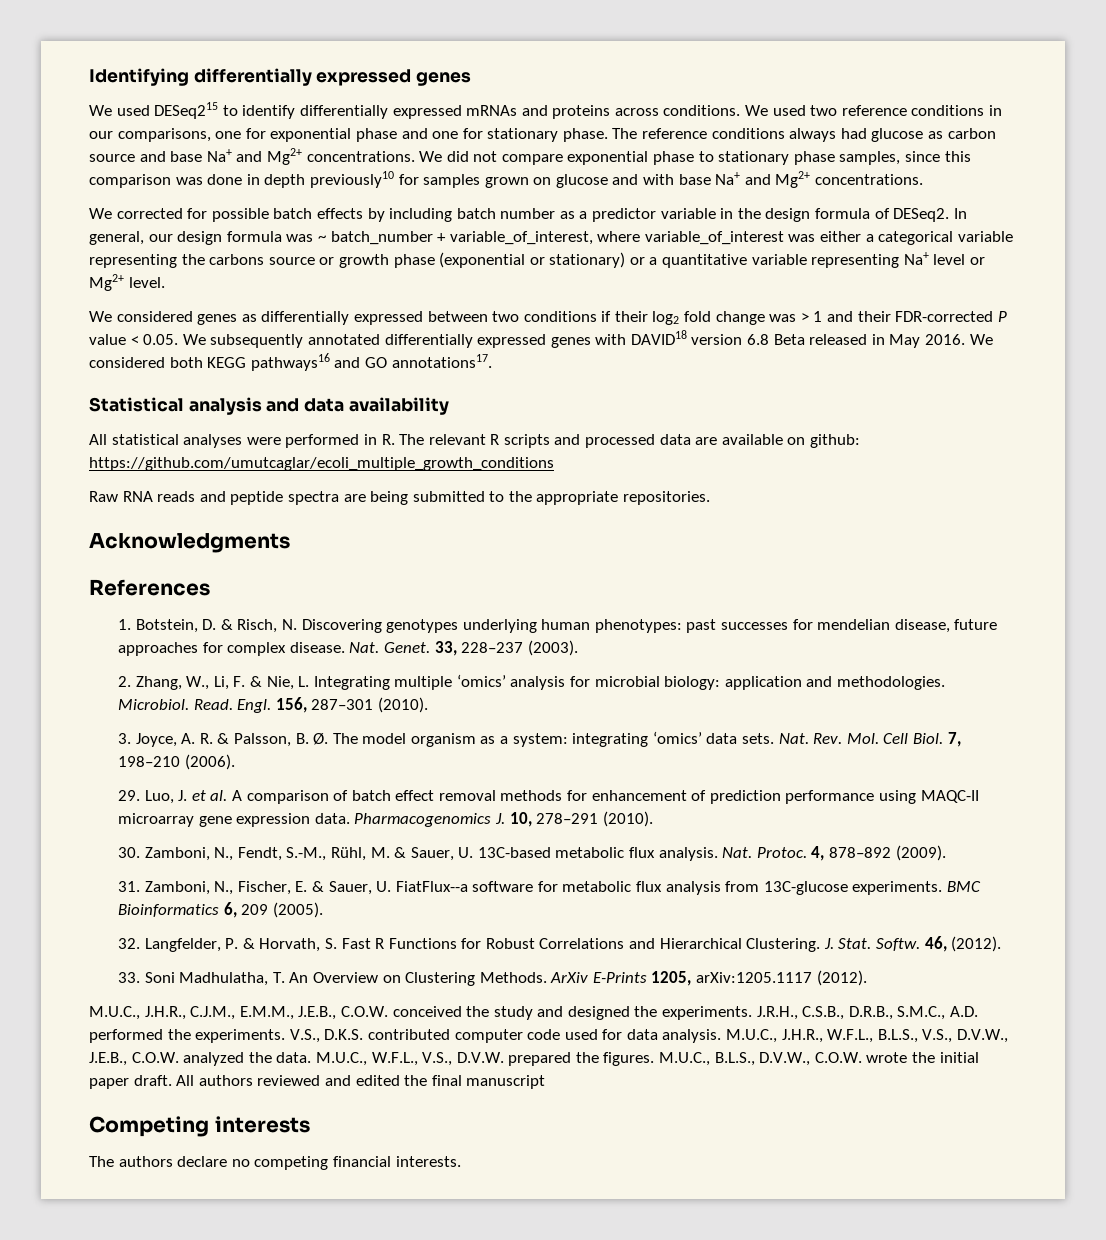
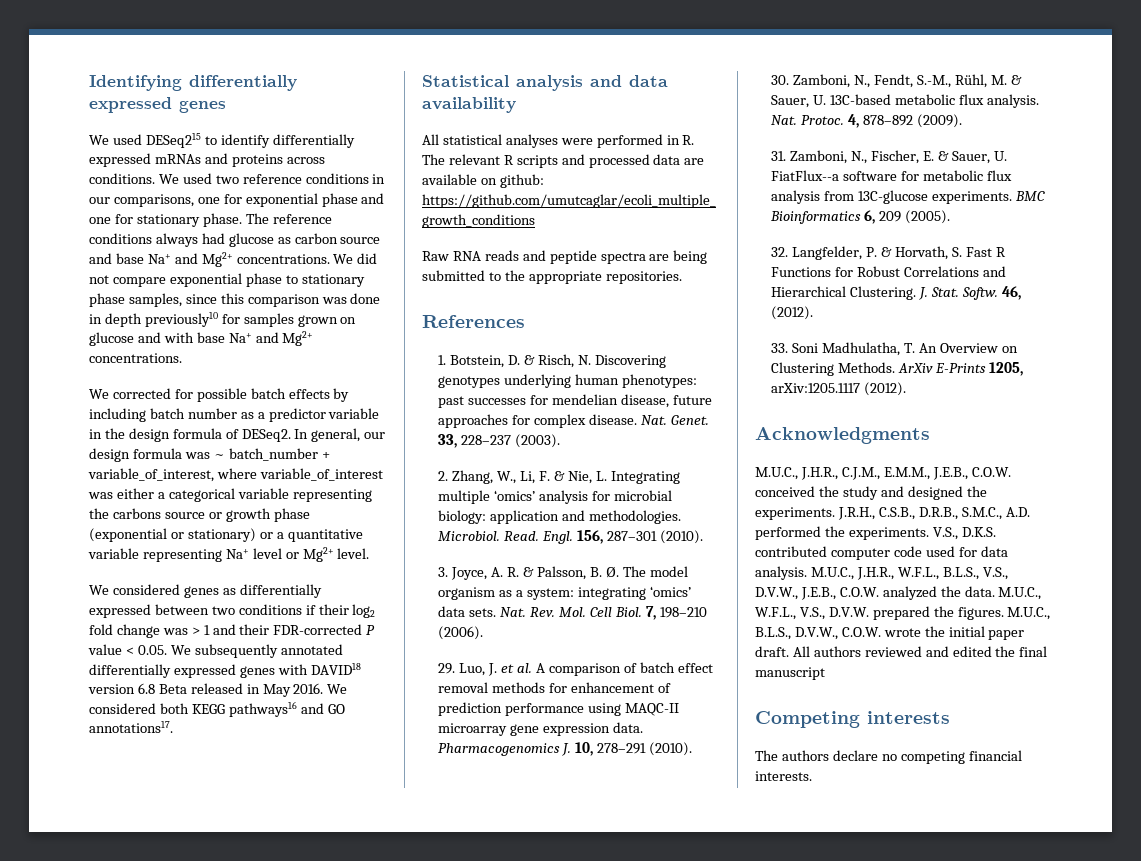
- Acknowledgments
+ Acknowledgments

